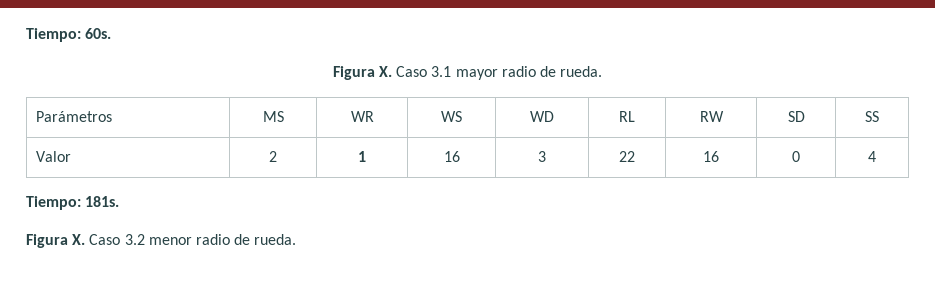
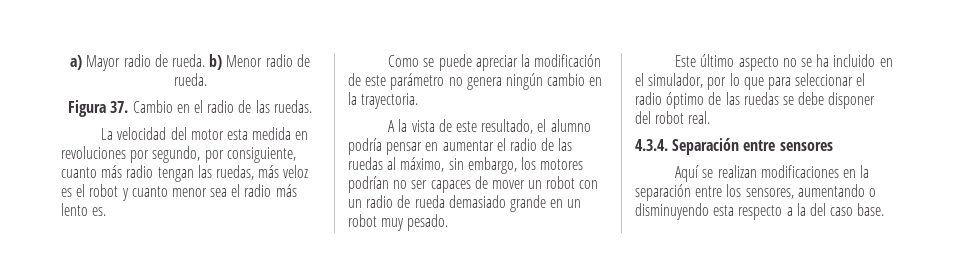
- Tiempo: 60s.
- Figura X. Caso 3.1 mayor radio de rueda.
- Parámetros | MS | WR | WS | WD | RL | RW | SD | SS
- Valor | 2 | 1 | 16 | 3 | 22 | 16 | 0 | 4
- Tiempo: 181s.
- Figura X. Caso 3.2 menor radio de rueda.
+ a) Mayor radio de rueda. b) Menor radio de rueda.
+ Figura 37. Cambio en el radio de las ruedas.
+ La velocidad del motor esta medida en revoluciones por segundo, por consiguiente, cuanto más radio tengan las ruedas, más veloz es el robot y cuanto menor sea el radio más lento es.
+ Como se puede apreciar la modificación de este parámetro no genera ningún cambio en la trayectoria.
+ A la vista de este resultado, el alumno podría pensar en aumentar el radio de las ruedas al máximo, sin embargo, los motores podrían no ser capaces de mover un robot con un radio de rueda demasiado grande en un robot muy pesado.
+ Este último aspecto no se ha incluido en el simulador, por lo que para seleccionar el radio óptimo de las ruedas se debe disponer del robot real.
+ 4.3.4. Separación entre sensores
+ Aquí se realizan modificaciones en la separación entre los sensores, aumentando o disminuyendo esta respecto a la del caso base.

